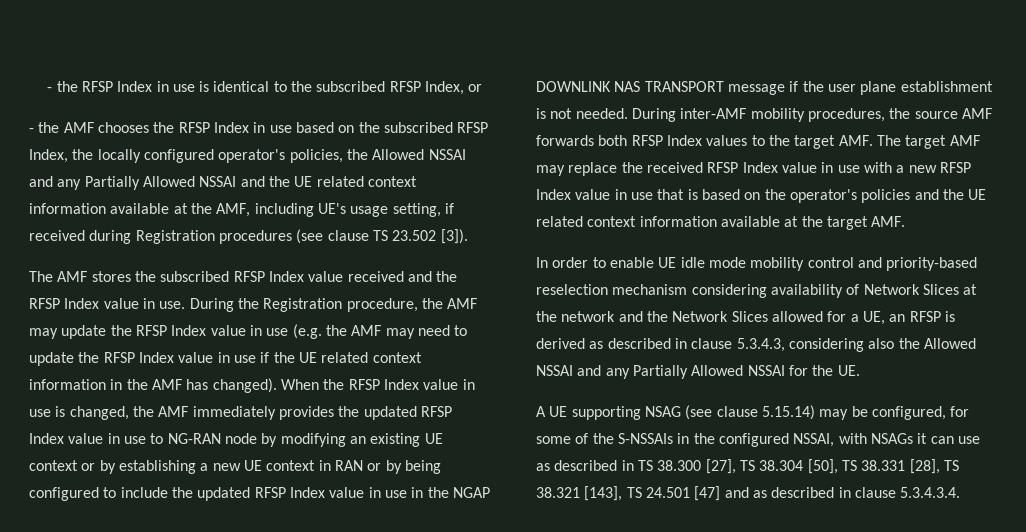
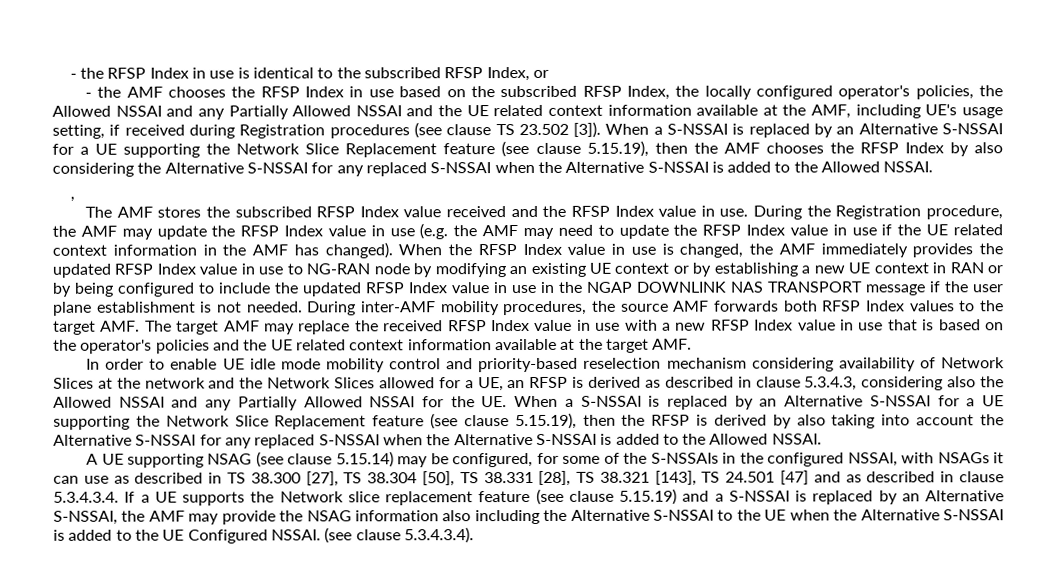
+ When a S-NSSAI is replaced by an Alternative S-NSSAI for a UE supporting the Network Slice Replacement feature (see clause 5.15.19), then the AMF chooses the RFSP Index by also considering the Alternative S-NSSAI for any replaced S-NSSAI when the Alternative S-NSSAI is added to the Allowed NSSAI.
+ ,
- In order to enable UE idle mode mobility control and priority-based reselection mechanism considering availability of Network Slices at the network and the Network Slices allowed for a UE, an RFSP is derived as described in clause 5.3.4.3, considering also the Allowed NSSAI and any Partially Allowed NSSAI for the UE.
+ In order to enable UE idle mode mobility control and priority-based reselection mechanism considering availability of Network Slices at the network and the Network Slices allowed for a UE, an RFSP is derived as described in clause 5.3.4.3, considering also the Allowed NSSAI and any Partially Allowed NSSAI for the UE. When a S-NSSAI is replaced by an Alternative S-NSSAI for a UE supporting the Network Slice Replacement feature (see clause 5.15.19), then the RFSP is derived by also taking into account the Alternative S-NSSAI for any replaced S-NSSAI when the Alternative S-NSSAI is added to the Allowed NSSAI.
- A UE supporting NSAG (see clause 5.15.14) may be configured, for some of the S-NSSAIs in the configured NSSAI, with NSAGs it can use as described in TS 38.300 [27], TS 38.304 [50], TS 38.331 [28], TS 38.321 [143], TS 24.501 [47] and as described in clause 5.3.4.3.4.
+ A UE supporting NSAG (see clause 5.15.14) may be configured, for some of the S-NSSAIs in the configured NSSAI, with NSAGs it can use as described in TS 38.300 [27], TS 38.304 [50], TS 38.331 [28], TS 38.321 [143], TS 24.501 [47] and as described in clause 5.3.4.3.4. If a UE supports the Network slice replacement feature (see clause 5.15.19) and a S-NSSAI is replaced by an Alternative S-NSSAI, the AMF may provide the NSAG information also including the Alternative S-NSSAI to the UE when the Alternative S-NSSAI is added to the UE Configured NSSAI. (see clause 5.3.4.3.4).

